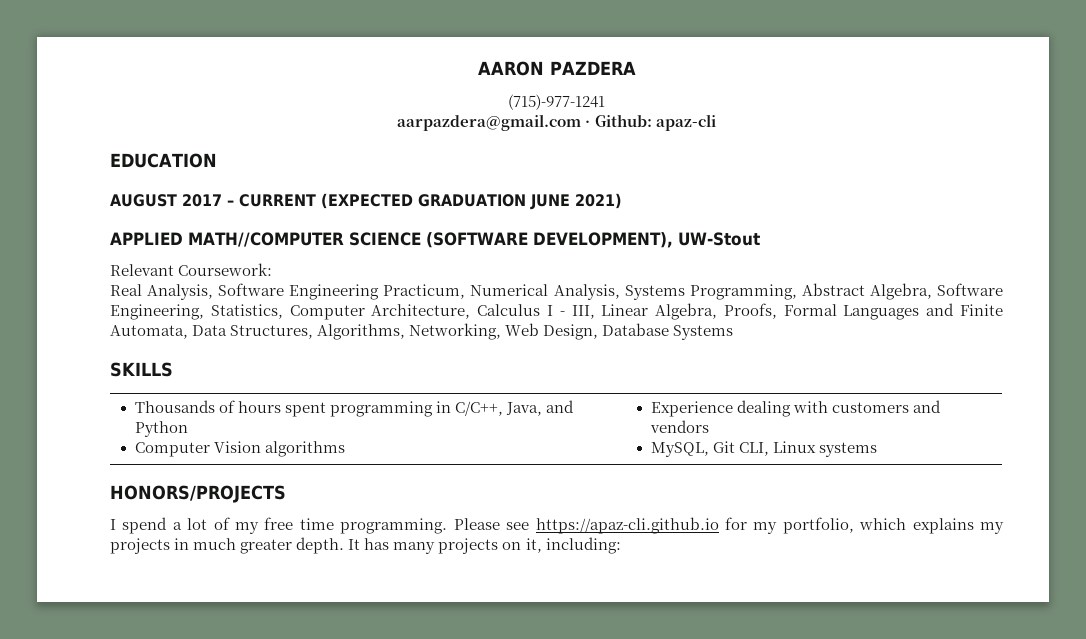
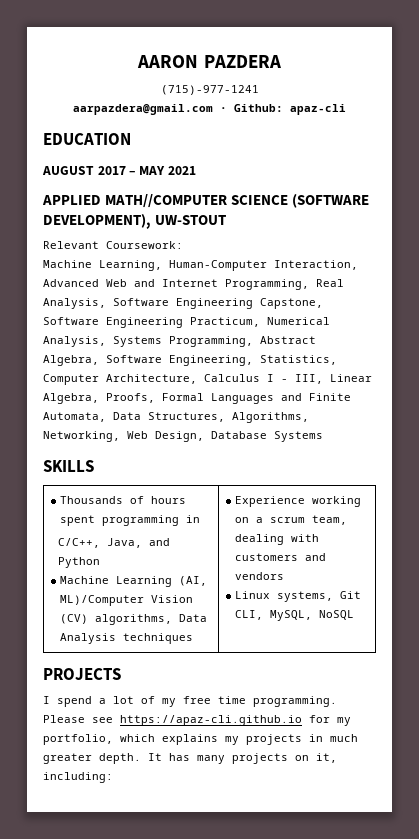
- AUGUST 2017 – CURRENT (EXPECTED GRADUATION JUNE 2021)
+ AUGUST 2017 – MAY 2021
- APPLIED MATH//COMPUTER SCIENCE (SOFTWARE DEVELOPMENT), UW-Stout
+ APPLIED MATH//COMPUTER SCIENCE (SOFTWARE DEVELOPMENT), UW-STOUT
- Real Analysis, Software Engineering Practicum, Numerical Analysis, Systems Programming, Abstract Algebra, Software Engineering, Statistics, Computer Architecture, Calculus I - III, Linear Algebra, Proofs, Formal Languages and Finite Automata, Data Structures, Algorithms, Networking, Web Design, Database Systems
+ Machine Learning, Human-Computer Interaction, Advanced Web and Internet Programming, Real Analysis, Software Engineering Capstone, Software Engineering Practicum, Numerical Analysis, Systems Programming, Abstract Algebra, Software Engineering, Statistics, Computer Architecture, Calculus I - III, Linear Algebra, Proofs, Formal Languages and Finite Automata, Data Structures, Algorithms, Networking, Web Design, Database Systems
- Thousands of hours spent programming in C/C++, Java, and Python
- Computer Vision algorithms | Experience dealing with customers and vendors
- MySQL, Git CLI, Linux systems
- HONORS/PROJECTS
+ Thousands of hours spent programming in
+ C/C++, Java, and Python
+ Machine Learning (AI, ML)/Computer Vision (CV) algorithms, Data Analysis techniques | Experience working on a scrum team, dealing with customers and vendors
+ Linux systems, Git CLI, MySQL, NoSQL
+ PROJECTS

